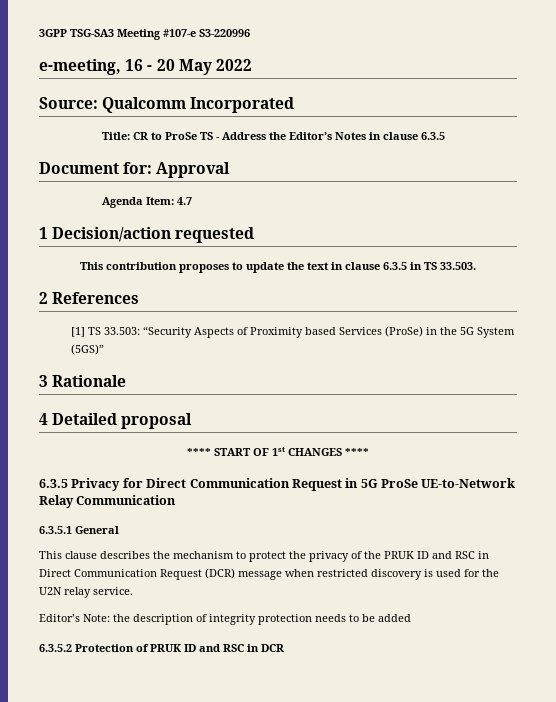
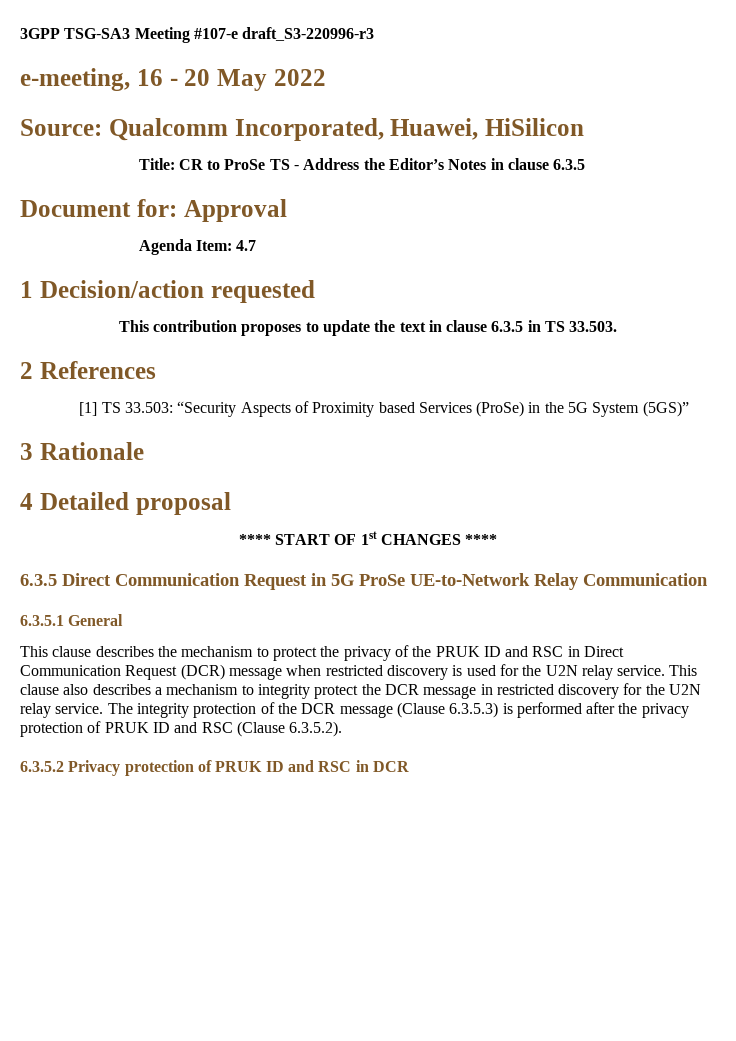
- 3GPP TSG-SA3 Meeting #107-e S3-220996
+ 3GPP TSG-SA3 Meeting #107-e draft_S3-220996-r3
- Source: Qualcomm Incorporated
+ Source: Qualcomm Incorporated, Huawei, HiSilicon
- 6.3.5 Privacy for Direct Communication Request in 5G ProSe UE-to-Network Relay Communication
+ 6.3.5 Direct Communication Request in 5G ProSe UE-to-Network Relay Communication
- This clause describes the mechanism to protect the privacy of the PRUK ID and RSC in Direct Communication Request (DCR) message when restricted discovery is used for the U2N relay service.
- Editor’s Note: the description of integrity protection needs to be added
+ This clause describes the mechanism to protect the privacy of the PRUK ID and RSC in Direct Communication Request (DCR) message when restricted discovery is used for the U2N relay service. This clause also describes a mechanism to integrity protect the DCR message in restricted discovery for the U2N relay service. The integrity protection of the DCR message (Clause 6.3.5.3) is performed after the privacy protection of PRUK ID and RSC (Clause 6.3.5.2).
- 6.3.5.2 Protection of PRUK ID and RSC in DCR
+ 6.3.5.2 Privacy protection of PRUK ID and RSC in DCR

